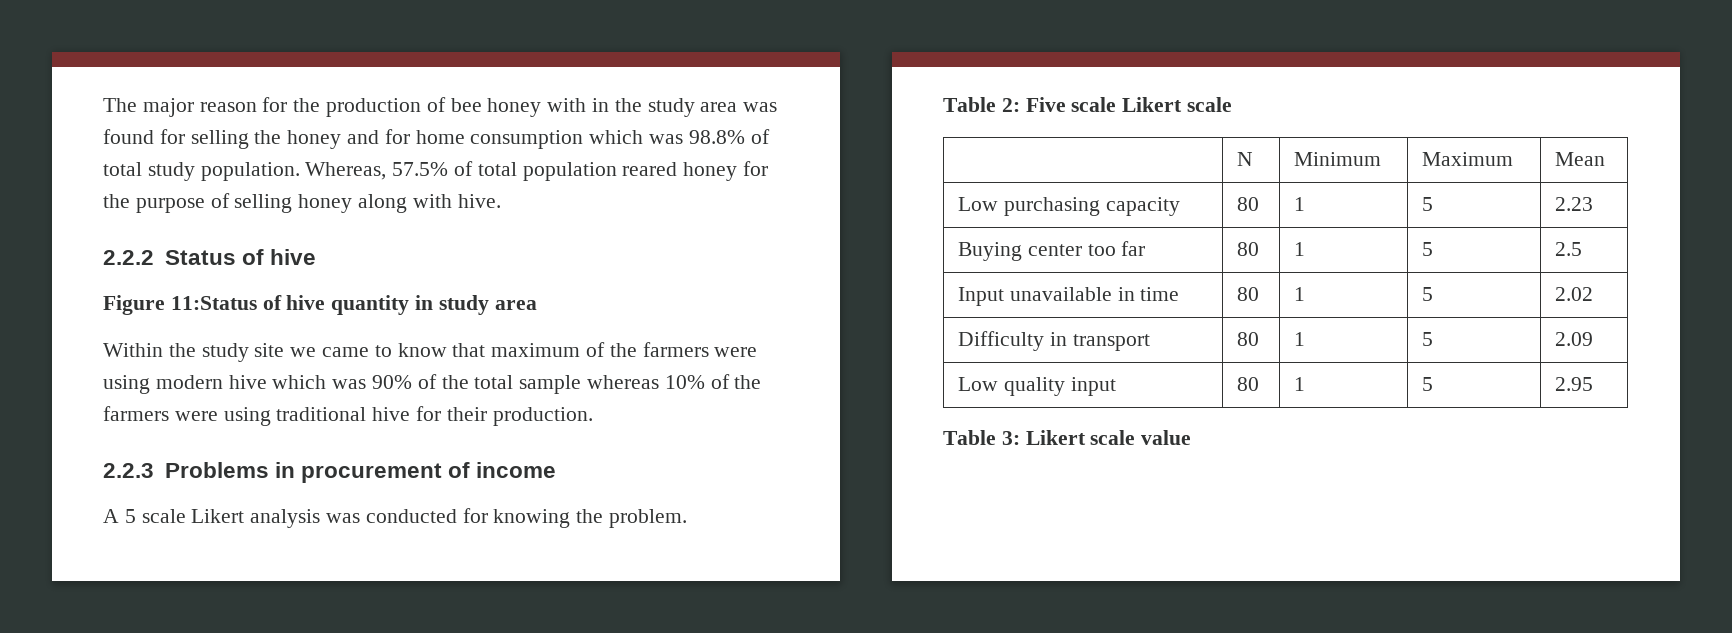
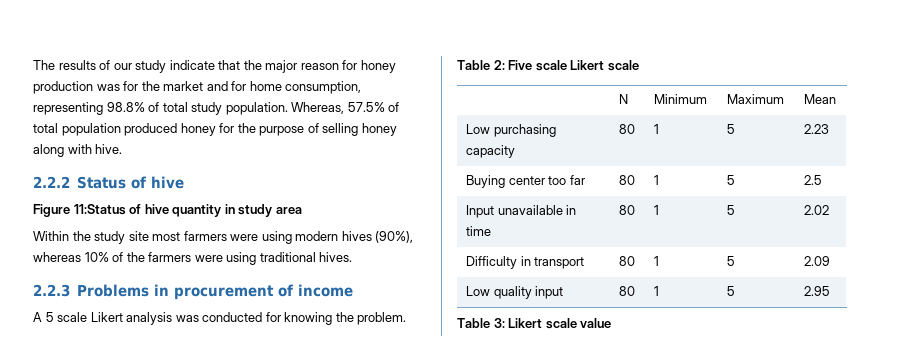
- The major reason for the production of bee honey with in the study area was found for selling the honey and for home consumption which was 98.8% of total study population.
+ The results of our study indicate that the major reason for honey production was for the market and for home consumption, representing 98.8% of total study population.
- Whereas, 57.5% of total population reared honey for the purpose of selling honey along with hive.
+ Whereas, 57.5% of total population produced honey for the purpose of selling honey along with hive.
- Within the study site we came to know that maximum of the farmers were using modern hive which was 90% of the total sample whereas 10% of the farmers were using traditional hive for their production.
+ Within the study site most farmers were using modern hives (90%), whereas 10% of the farmers were using traditional hives.

